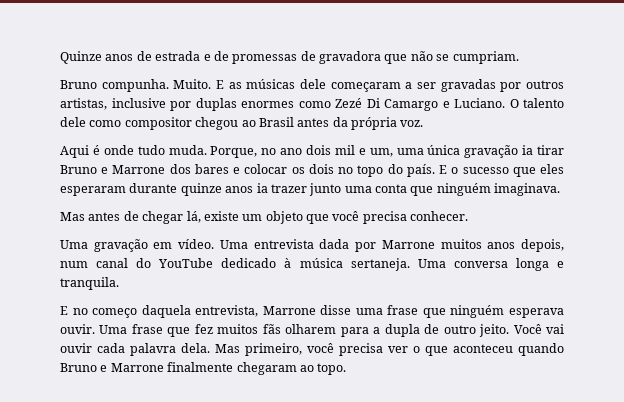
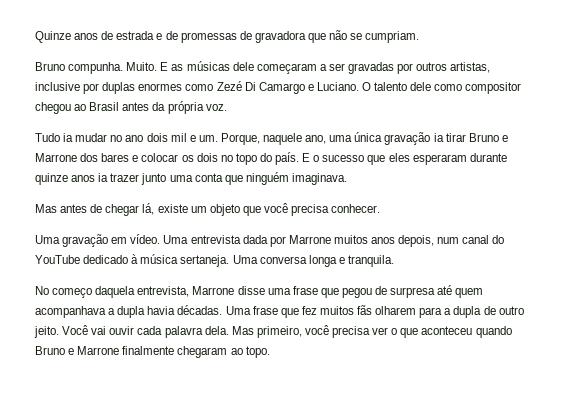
- Aqui é onde tudo muda. Porque, no ano dois mil e um, uma única gravação ia tirar Bruno e Marrone dos bares e colocar os dois no topo do país.
+ Tudo ia mudar no ano dois mil e um. Porque, naquele ano, uma única gravação ia tirar Bruno e Marrone dos bares e colocar os dois no topo do país.
- E no começo daquela entrevista, Marrone disse uma frase que ninguém esperava ouvir.
+ No começo daquela entrevista, Marrone disse uma frase que pegou de surpresa até quem acompanhava a dupla havia décadas.

